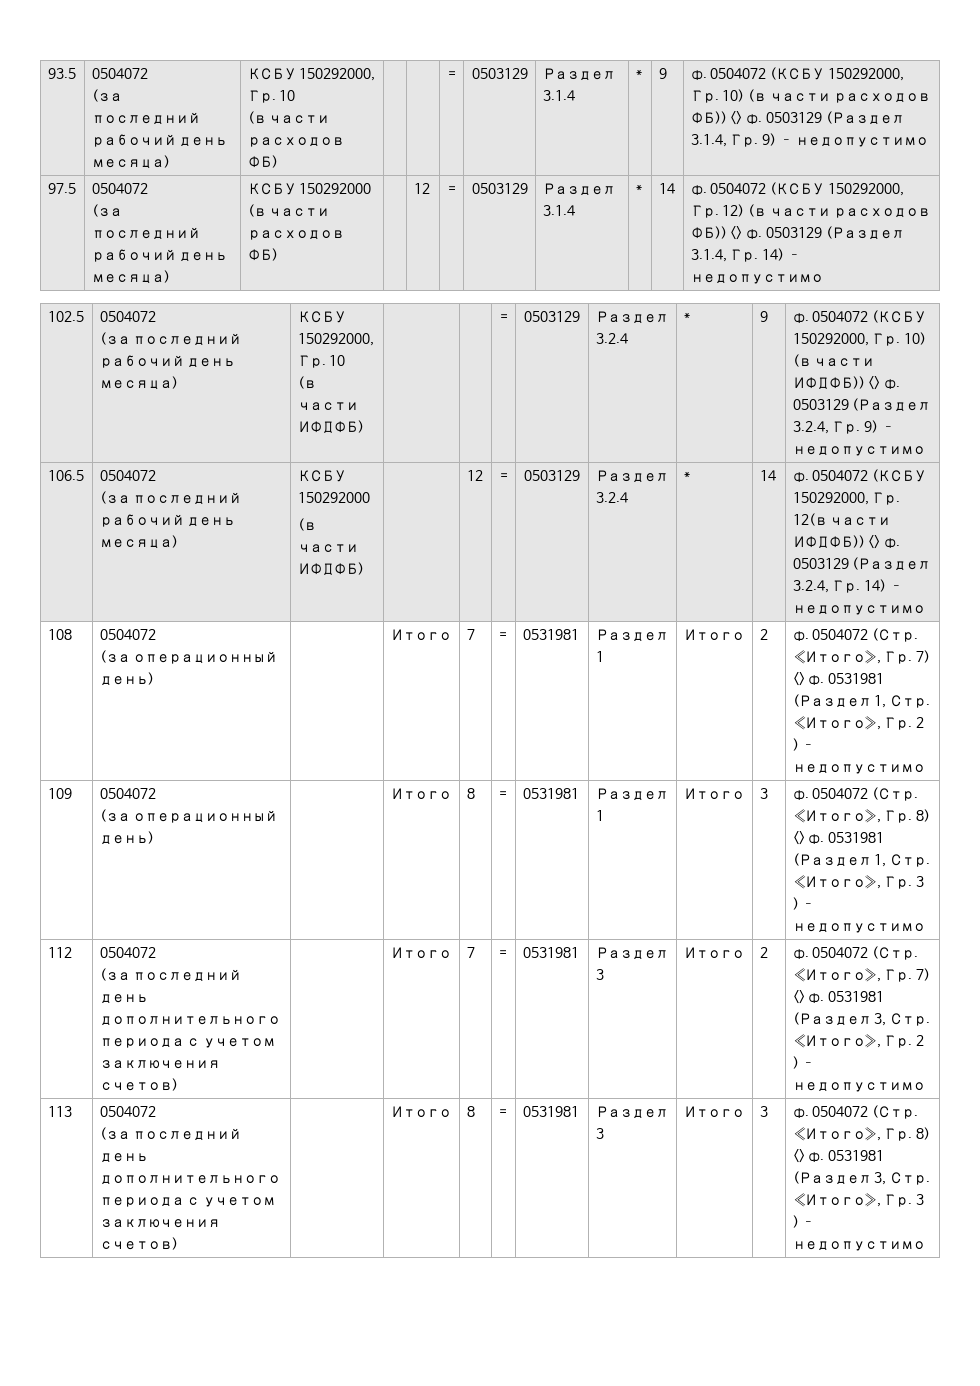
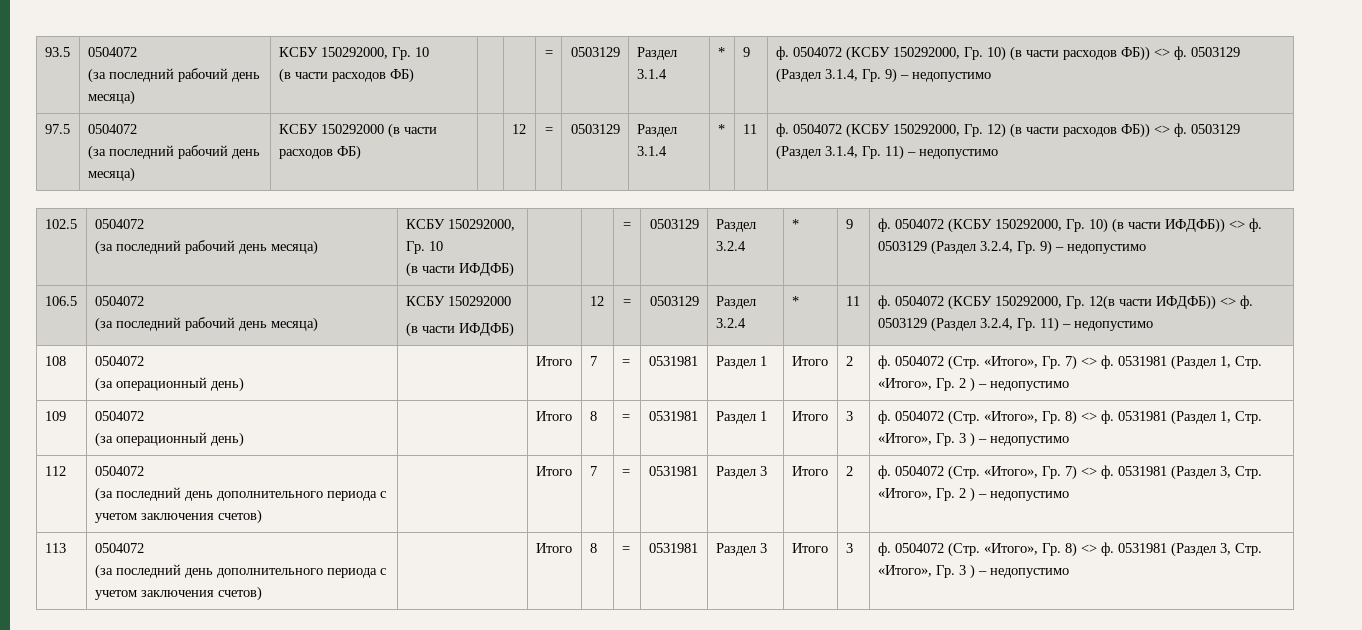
  97.5 | 0504072
- (за последний рабочий день месяца) | КСБУ 150292000 (в части расходов ФБ) | | 12 | = | 0503129 | Раздел 3.1.4 | * | 14 | ф. 0504072 (КСБУ 150292000, Гр. 12) (в части расходов ФБ)) <> ф. 0503129 (Раздел 3.1.4, Гр. 14) – недопустимо
+ (за последний рабочий день месяца) | КСБУ 150292000 (в части расходов ФБ) | | 12 | = | 0503129 | Раздел 3.1.4 | * | 11 | ф. 0504072 (КСБУ 150292000, Гр. 12) (в части расходов ФБ)) <> ф. 0503129 (Раздел 3.1.4, Гр. 11) – недопустимо
  106.5 | 0504072
  (за последний рабочий день месяца) | КСБУ 150292000
- (в части ИФДФБ) | | 12 | = | 0503129 | Раздел 3.2.4 | * | 14 | ф. 0504072 (КСБУ 150292000, Гр. 12(в части ИФДФБ)) <> ф. 0503129 (Раздел 3.2.4, Гр. 14) – недопустимо
+ (в части ИФДФБ) | | 12 | = | 0503129 | Раздел 3.2.4 | * | 11 | ф. 0504072 (КСБУ 150292000, Гр. 12(в части ИФДФБ)) <> ф. 0503129 (Раздел 3.2.4, Гр. 11) – недопустимо

